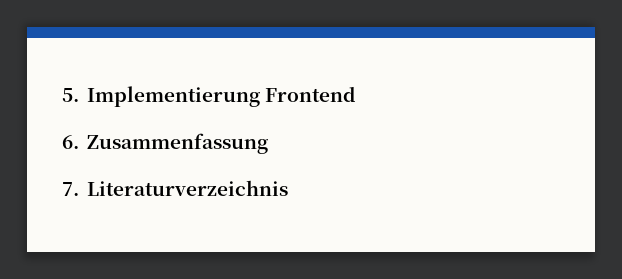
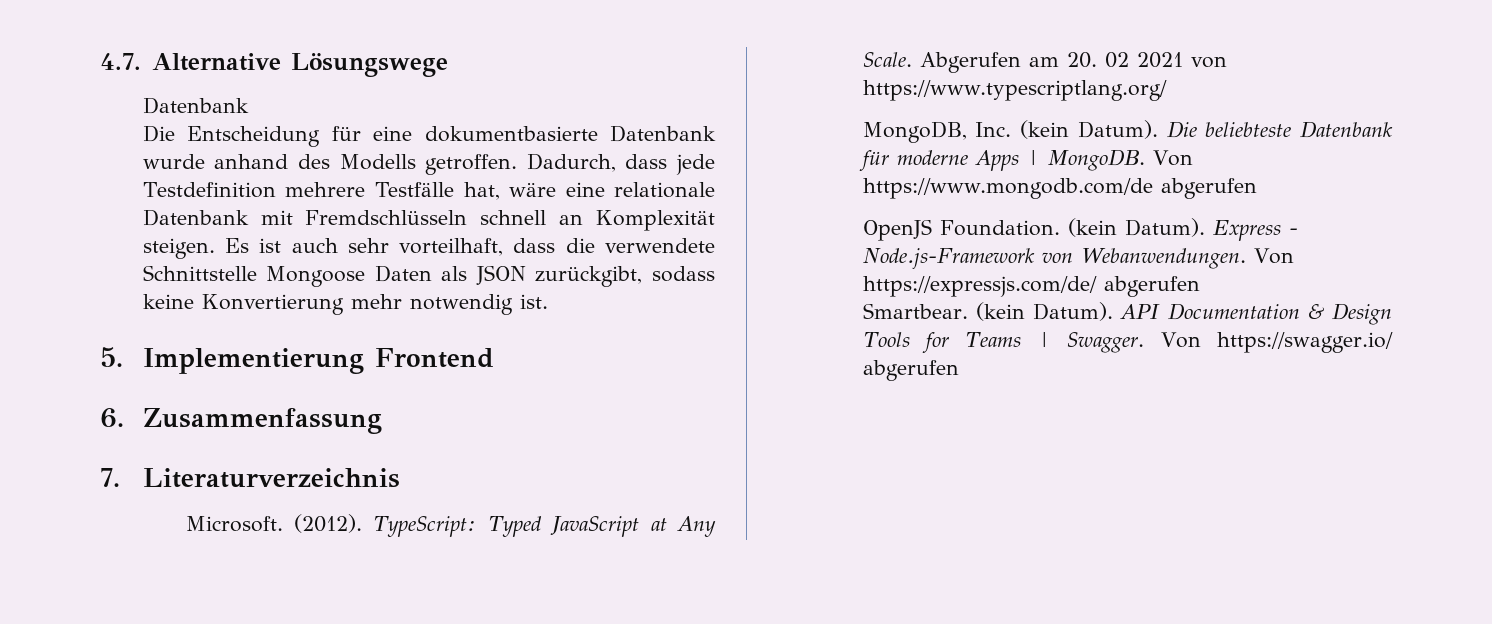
+ 4.7. Alternative Lösungswege
+ Datenbank
+ Die Entscheidung für eine dokumentbasierte Datenbank wurde anhand des Modells getroffen. Dadurch, dass jede Testdefinition mehrere Testfälle hat, wäre eine relationale Datenbank mit Fremdschlüsseln schnell an Komplexität steigen. Es ist auch sehr vorteilhaft, dass die verwendete Schnittstelle Mongoose Daten als JSON zurückgibt, sodass keine Konvertierung mehr notwendig ist.
+ Microsoft. (2012). TypeScript: Typed JavaScript at Any Scale. Abgerufen am 20. 02 2021 von https://www.typescriptlang.org/
+ MongoDB, Inc. (kein Datum). Die beliebteste Datenbank für moderne Apps | MongoDB. Von https://www.mongodb.com/de abgerufen
+ OpenJS Foundation. (kein Datum). Express - Node.js-Framework von Webanwendungen. Von https://expressjs.com/de/ abgerufen
+ Smartbear. (kein Datum). API Documentation & Design Tools for Teams | Swagger. Von https://swagger.io/ abgerufen

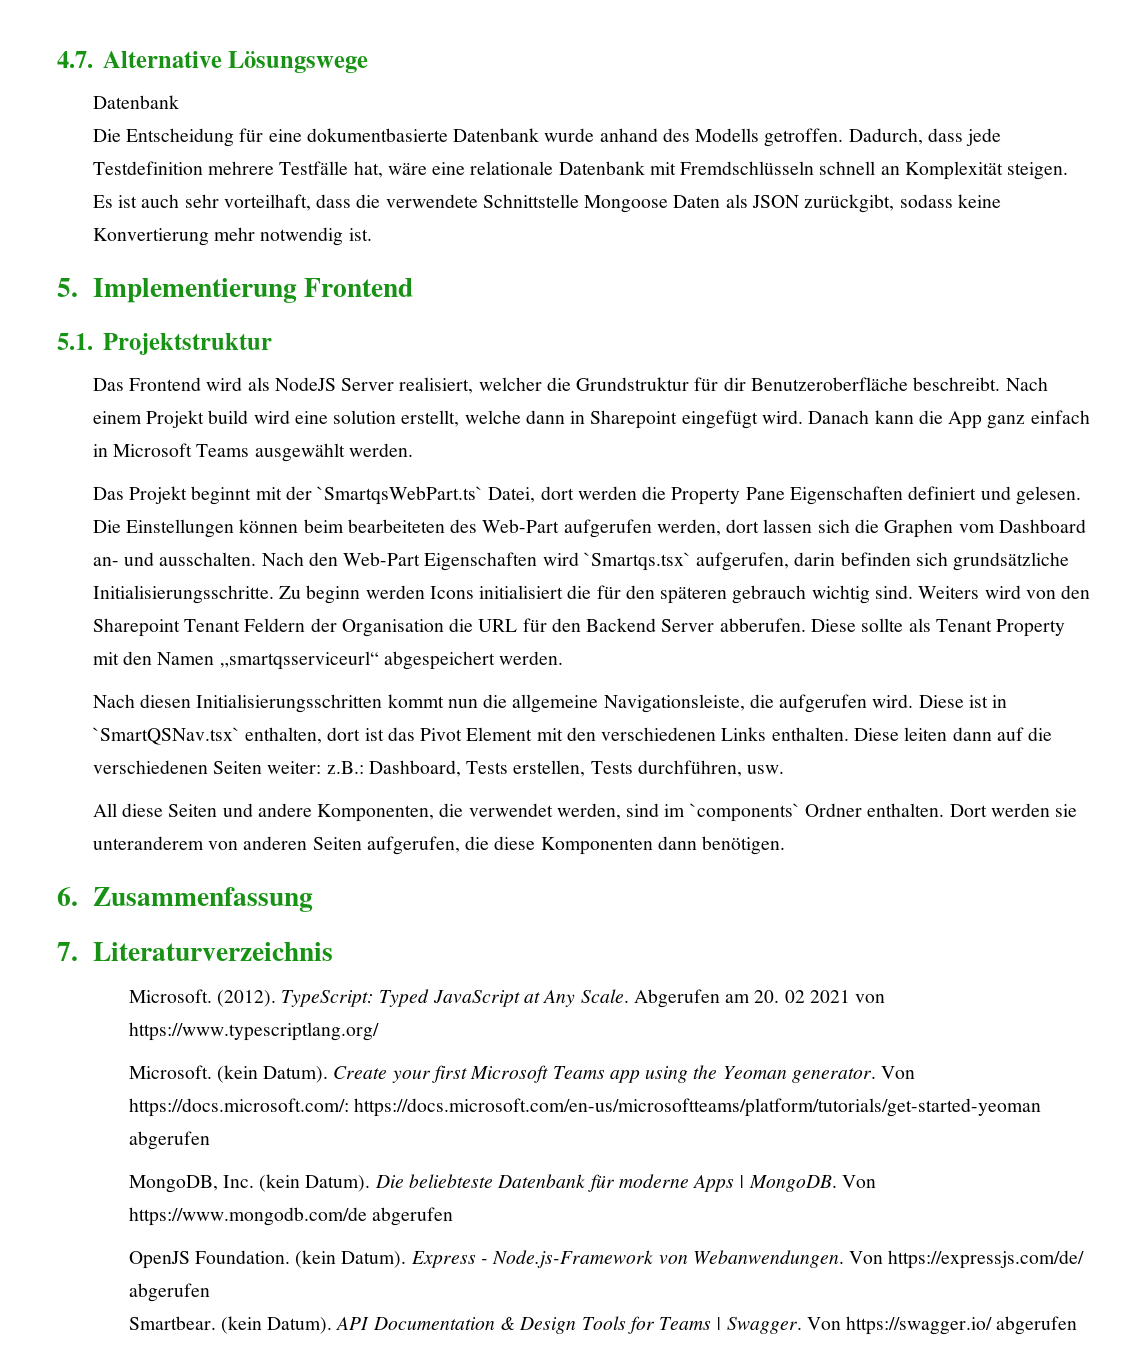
+ 5.1. Projektstruktur
+ Das Frontend wird als NodeJS Server realisiert, welcher die Grundstruktur für dir Benutzeroberfläche beschreibt. Nach einem Projekt build wird eine solution erstellt, welche dann in Sharepoint eingefügt wird. Danach kann die App ganz einfach in Microsoft Teams ausgewählt werden.
+ Das Projekt beginnt mit der `SmartqsWebPart.ts` Datei, dort werden die Property Pane Eigenschaften definiert und gelesen. Die Einstellungen können beim bearbeiteten des Web-Part aufgerufen werden, dort lassen sich die Graphen vom Dashboard an- und ausschalten. Nach den Web-Part Eigenschaften wird `Smartqs.tsx` aufgerufen, darin befinden sich grundsätzliche Initialisierungsschritte. Zu beginn werden Icons initialisiert die für den späteren gebrauch wichtig sind. Weiters wird von den Sharepoint Tenant Feldern der Organisation die URL für den Backend Server abberufen. Diese sollte als Tenant Property mit den Namen „smartqsserviceurl“ abgespeichert werden.
+ Nach diesen Initialisierungsschritten kommt nun die allgemeine Navigationsleiste, die aufgerufen wird. Diese ist in `SmartQSNav.tsx` enthalten, dort ist das Pivot Element mit den verschiedenen Links enthalten. Diese leiten dann auf die verschiedenen Seiten weiter: z.B.: Dashboard, Tests erstellen, Tests durchführen, usw.
+ All diese Seiten und andere Komponenten, die verwendet werden, sind im `components` Ordner enthalten. Dort werden sie unteranderem von anderen Seiten aufgerufen, die diese Komponenten dann benötigen.
+ Microsoft. (kein Datum). Create your first Microsoft Teams app using the Yeoman generator. Von https://docs.microsoft.com/: https://docs.microsoft.com/en-us/microsoftteams/platform/tutorials/get-started-yeoman abgerufen

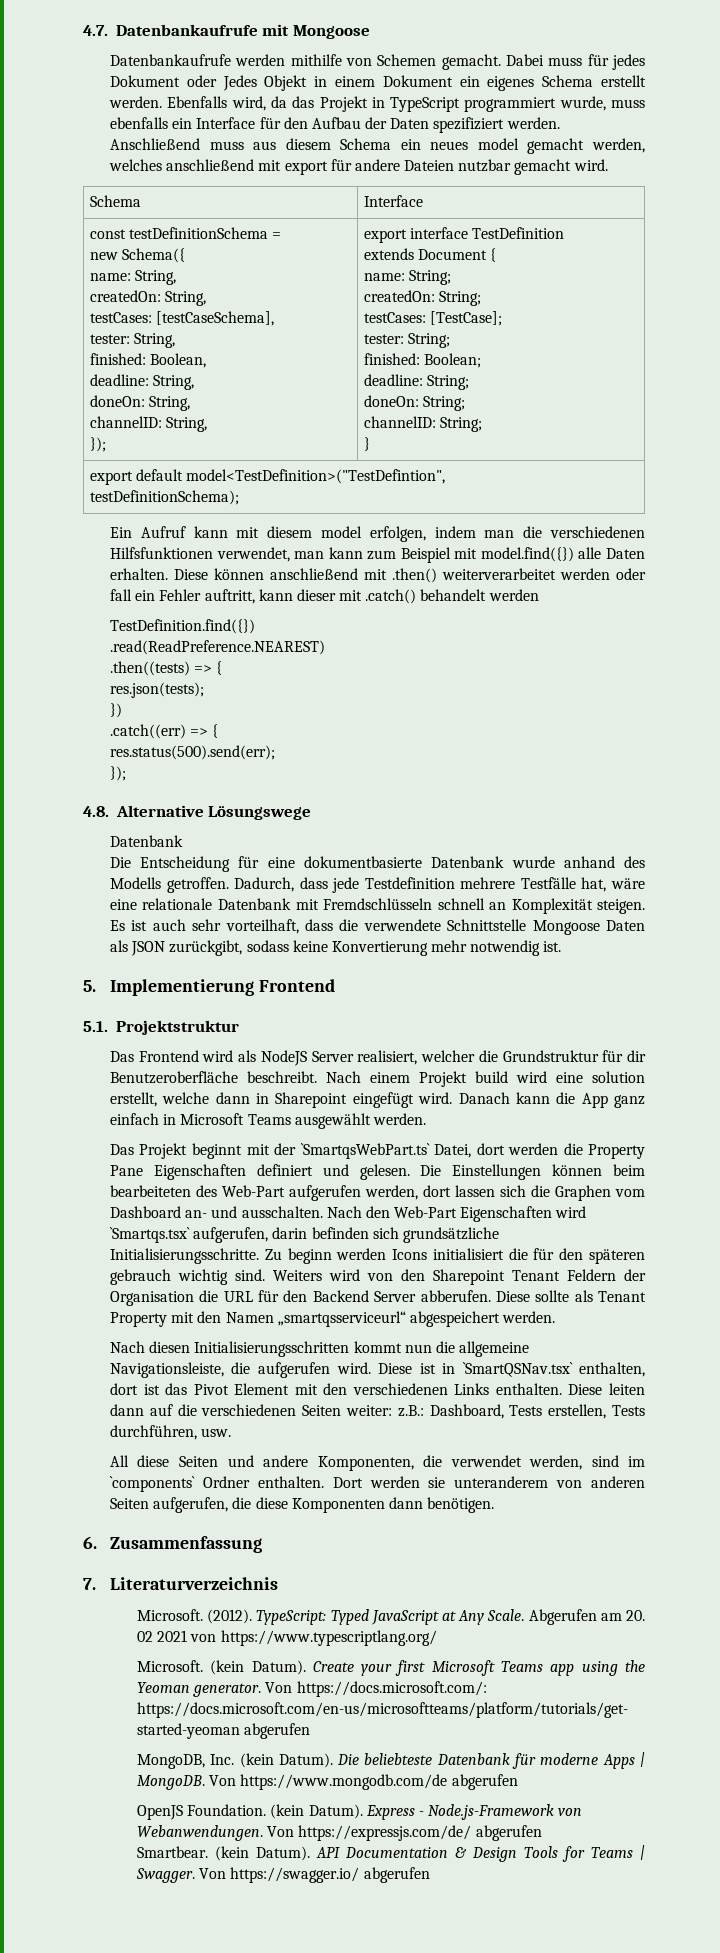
- 4.7. Alternative Lösungswege
+ 4.7. Datenbankaufrufe mit Mongoose
+ Datenbankaufrufe werden mithilfe von Schemen gemacht. Dabei muss für jedes Dokument oder Jedes Objekt in einem Dokument ein eigenes Schema erstellt werden. Ebenfalls wird, da das Projekt in TypeScript programmiert wurde, muss ebenfalls ein Interface für den Aufbau der Daten spezifiziert werden. Anschließend muss aus diesem Schema ein neues model gemacht werden, welches anschließend mit export für andere Dateien nutzbar gemacht wird.
+ Schema | Interface
+ const testDefinitionSchema =
+ new Schema({
+ name: String,
+ createdOn: String,
+ testCases: [testCaseSchema],
+ tester: String,
+ finished: Boolean,
+ deadline: String,
+ doneOn: String,
+ channelID: String,
+ }); | export interface TestDefinition
+ extends Document {
+ name: String;
+ createdOn: String;
+ testCases: [TestCase];
+ tester: String;
+ finished: Boolean;
+ deadline: String;
+ doneOn: String;
+ channelID: String;
+ }
+ export default model<TestDefinition>("TestDefintion",
+ testDefinitionSchema);
+ Ein Aufruf kann mit diesem model erfolgen, indem man die verschiedenen Hilfsfunktionen verwendet, man kann zum Beispiel mit model.find({}) alle Daten erhalten. Diese können anschließend mit .then() weiterverarbeitet werden oder fall ein Fehler auftritt, kann dieser mit .catch() behandelt werden
+ TestDefinition.find({})
+ .read(ReadPreference.NEAREST)
+ .then((tests) => {
+ res.json(tests);
+ })
+ .catch((err) => {
+ res.status(500).send(err);
+ });
+ 4.8. Alternative Lösungswege

